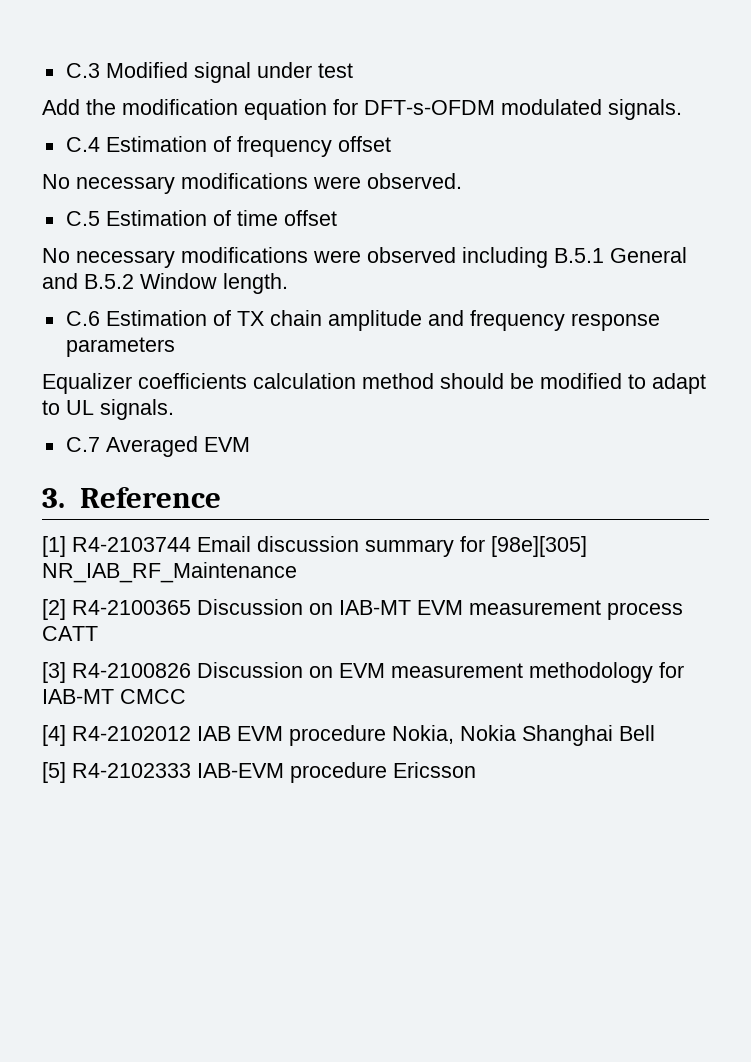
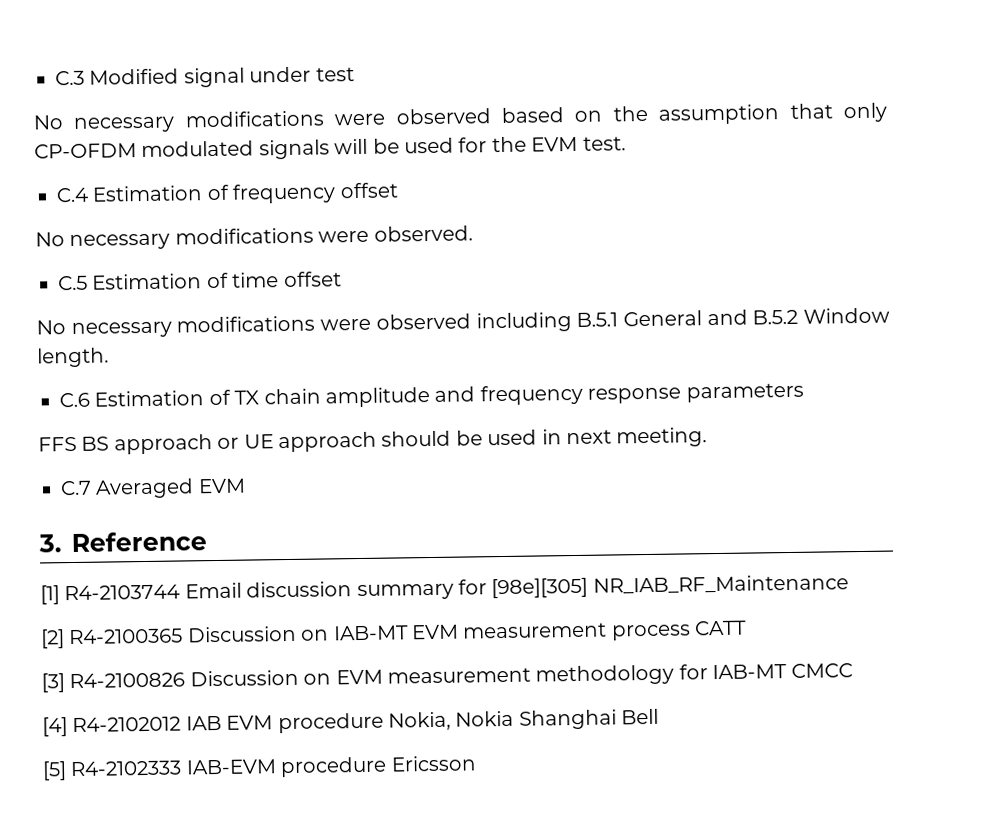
- Add the modification equation for DFT-s-OFDM modulated signals.
+ No necessary modifications were observed based on the assumption that only CP-OFDM modulated signals will be used for the EVM test.
- Equalizer coefficients calculation method should be modified to adapt to UL signals.
+ FFS BS approach or UE approach should be used in next meeting.

